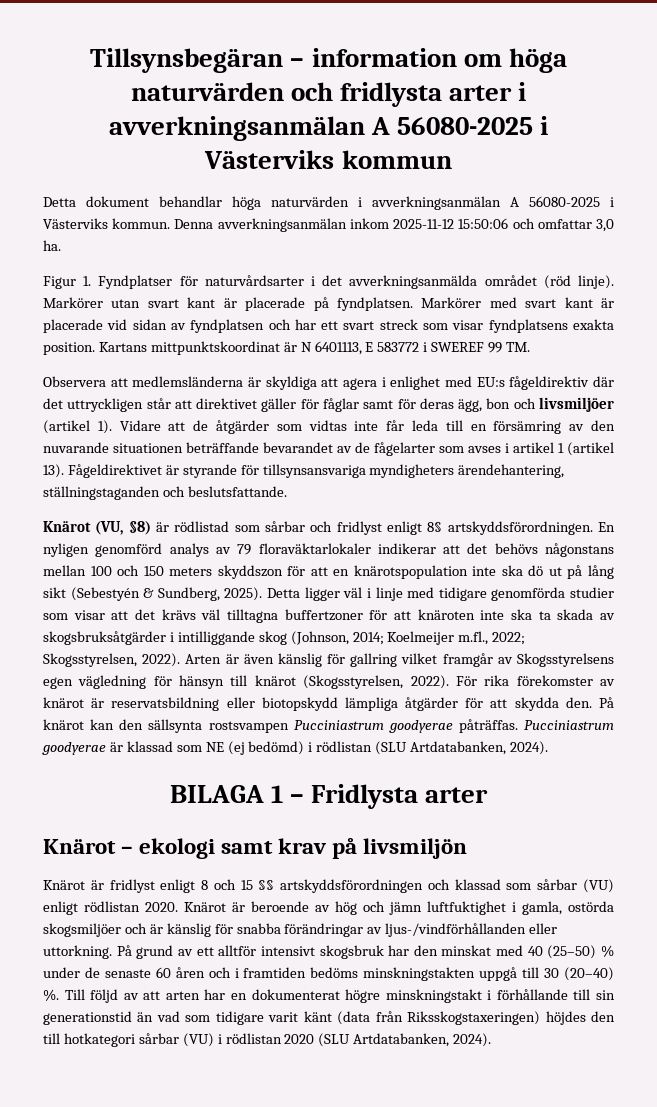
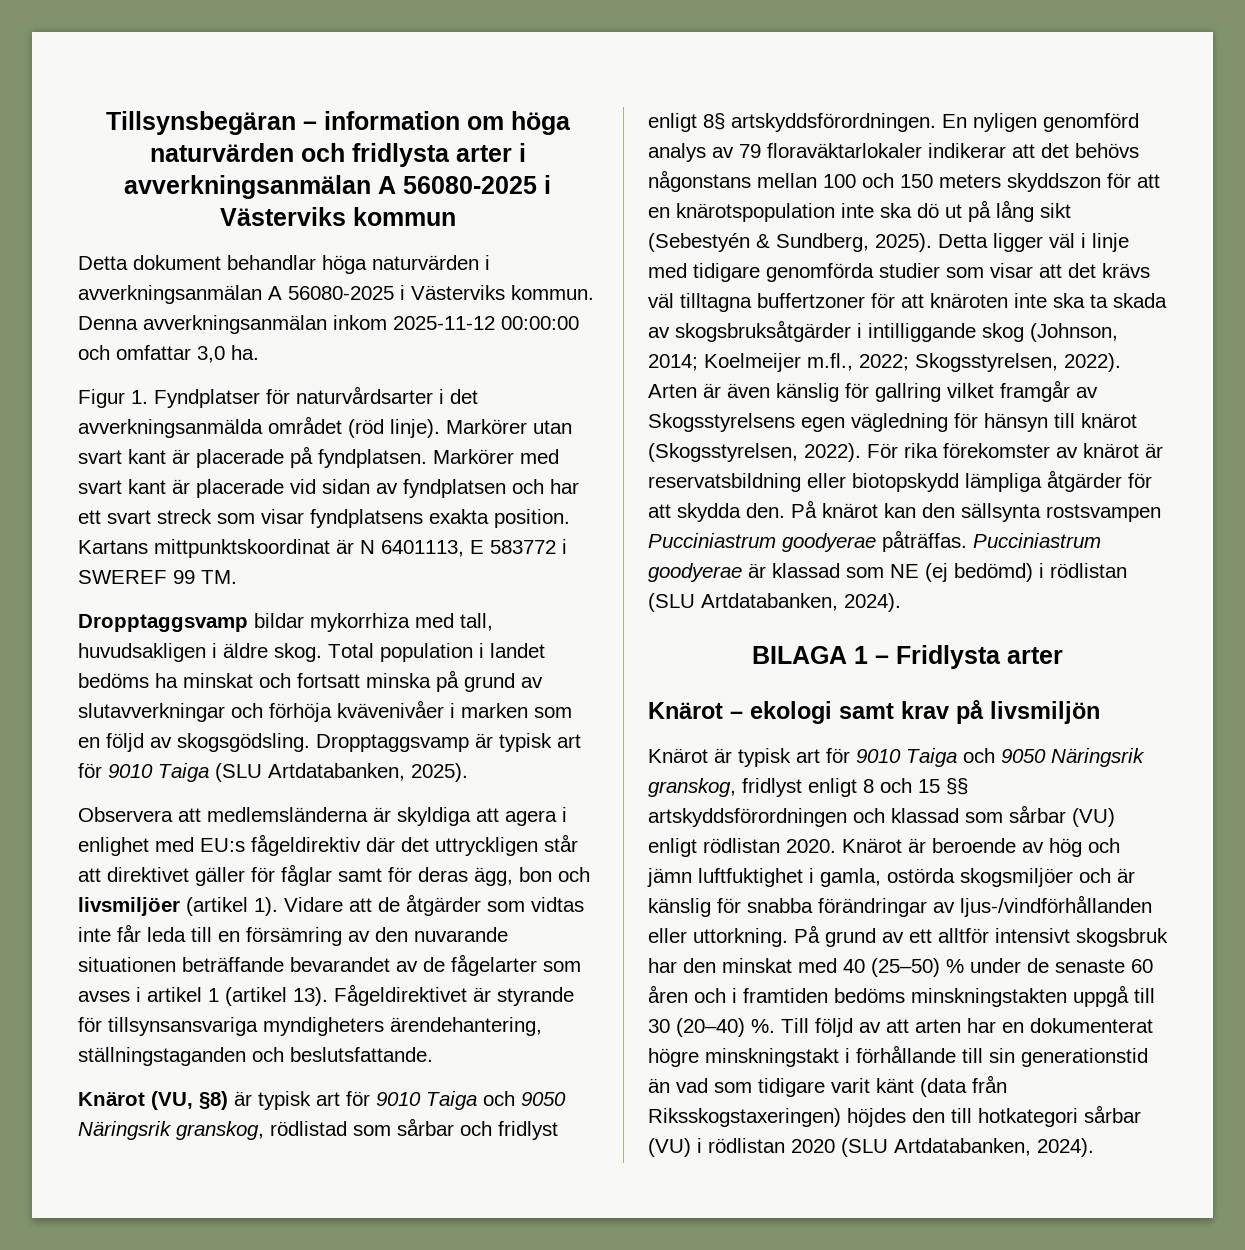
- Denna avverkningsanmälan inkom 2025-11-12 15:50:06 och omfattar 3,0 ha.
+ Denna avverkningsanmälan inkom 2025-11-12 00:00:00 och omfattar 3,0 ha.
+ Dropptaggsvamp bildar mykorrhiza med tall, huvudsakligen i äldre skog. Total population i landet bedöms ha minskat och fortsatt minska på grund av slutavverkningar och förhöja kvävenivåer i marken som en följd av skogsgödsling. Dropptaggsvamp är typisk art för 9010 Taiga (SLU Artdatabanken, 2025).
- Knärot (VU, §8) är rödlistad som sårbar och fridlyst enligt 8§ artskyddsförordningen.
+ Knärot (VU, §8) är typisk art för 9010 Taiga och 9050 Näringsrik granskog, rödlistad som sårbar och fridlyst enligt 8§ artskyddsförordningen.
- Knärot är fridlyst enligt 8 och 15 §§ artskyddsförordningen och klassad som sårbar (VU) enligt rödlistan 2020.
+ Knärot är typisk art för 9010 Taiga och 9050 Näringsrik granskog, fridlyst enligt 8 och 15 §§ artskyddsförordningen och klassad som sårbar (VU) enligt rödlistan 2020.

